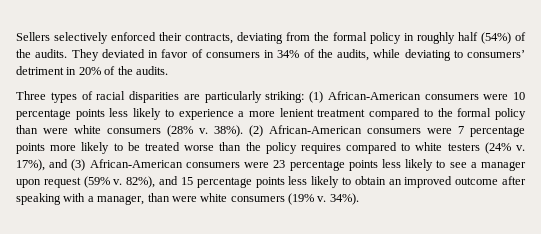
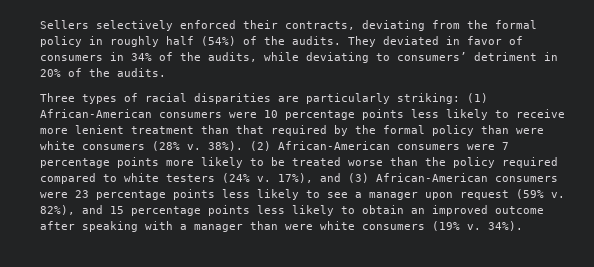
- Three types of racial disparities are particularly striking: (1) African-American consumers were 10 percentage points less likely to experience a more lenient treatment compared to the formal policy than were white consumers (28% v.
+ Three types of racial disparities are particularly striking: (1) African-American consumers were 10 percentage points less likely to receive more lenient treatment than that required by the formal policy than were white consumers (28% v.
- (2) African-American consumers were 7 percentage points more likely to be treated worse than the policy requires compared to white testers (24% v.
+ (2) African-American consumers were 7 percentage points more likely to be treated worse than the policy required compared to white testers (24% v.
- 82%), and 15 percentage points less likely to obtain an improved outcome after speaking with a manager, than were white consumers (19% v.
+ 82%), and 15 percentage points less likely to obtain an improved outcome after speaking with a manager than were white consumers (19% v.

